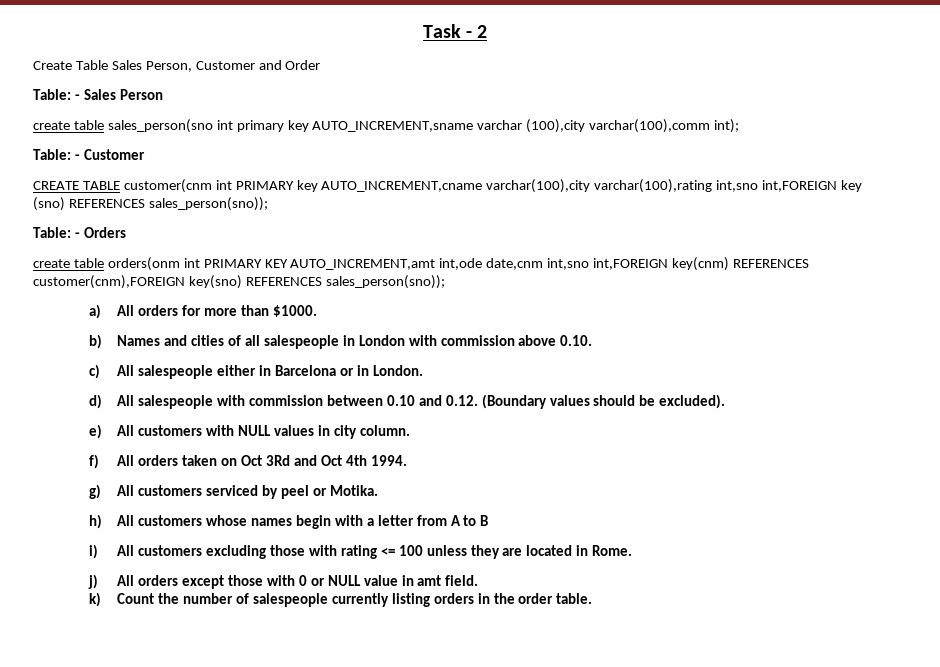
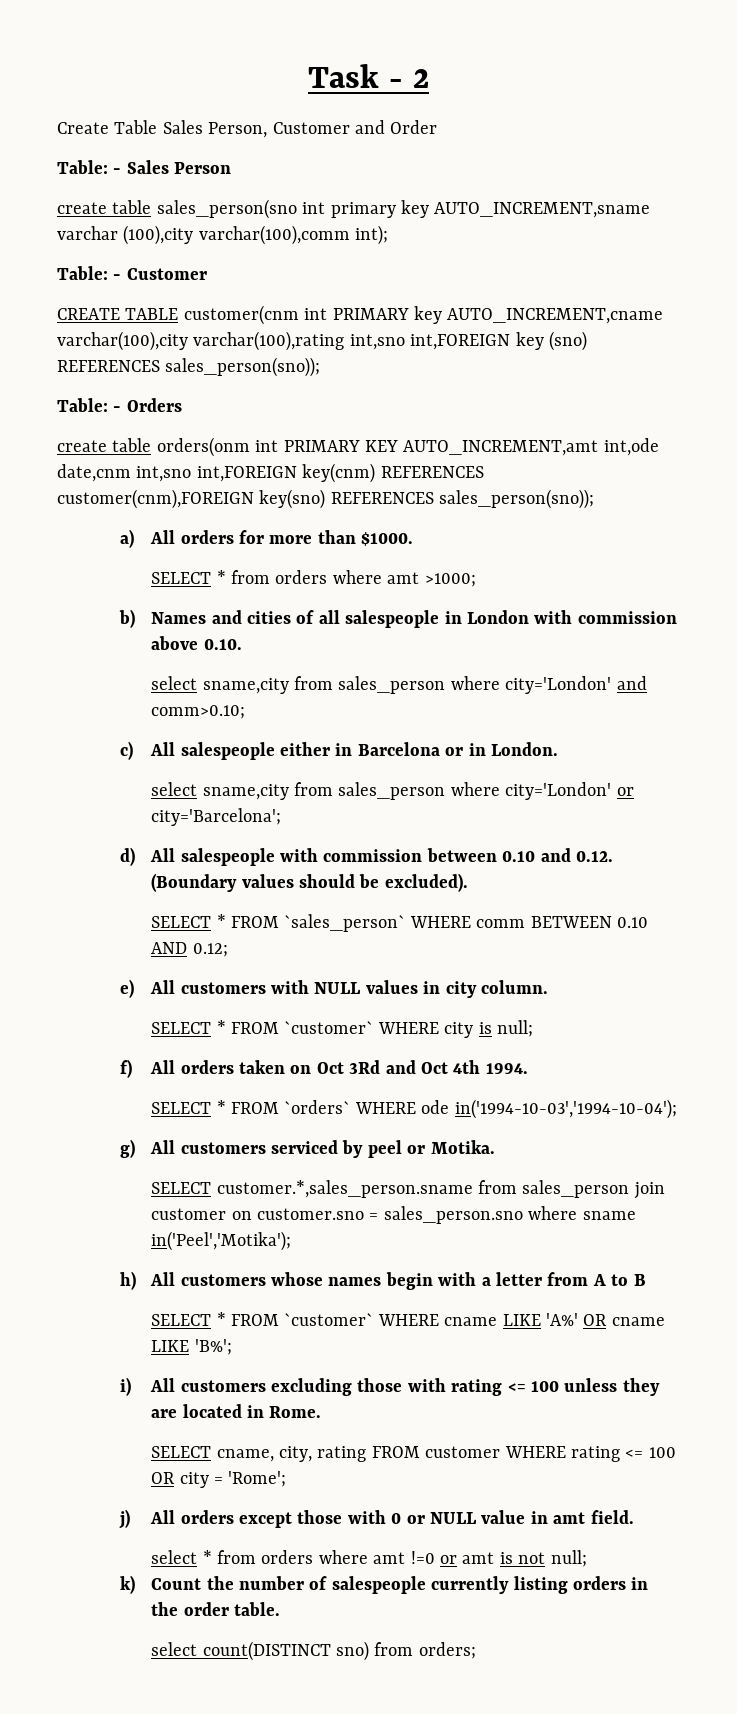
+ SELECT * from orders where amt >1000;
+ select sname,city from sales_person where city='London' and comm>0.10;
+ select sname,city from sales_person where city='London' or city='Barcelona';
+ SELECT * FROM `sales_person` WHERE comm BETWEEN 0.10 AND 0.12;
+ SELECT * FROM `customer` WHERE city is null;
+ SELECT * FROM `orders` WHERE ode in('1994-10-03','1994-10-04');
+ SELECT customer.*,sales_person.sname from sales_person join customer on customer.sno = sales_person.sno where sname in('Peel','Motika');
+ SELECT * FROM `customer` WHERE cname LIKE 'A%' OR cname LIKE 'B%';
+ SELECT cname, city, rating FROM customer WHERE rating <= 100 OR city = 'Rome';
+ select * from orders where amt !=0 or amt is not null;
+ select count(DISTINCT sno) from orders;

